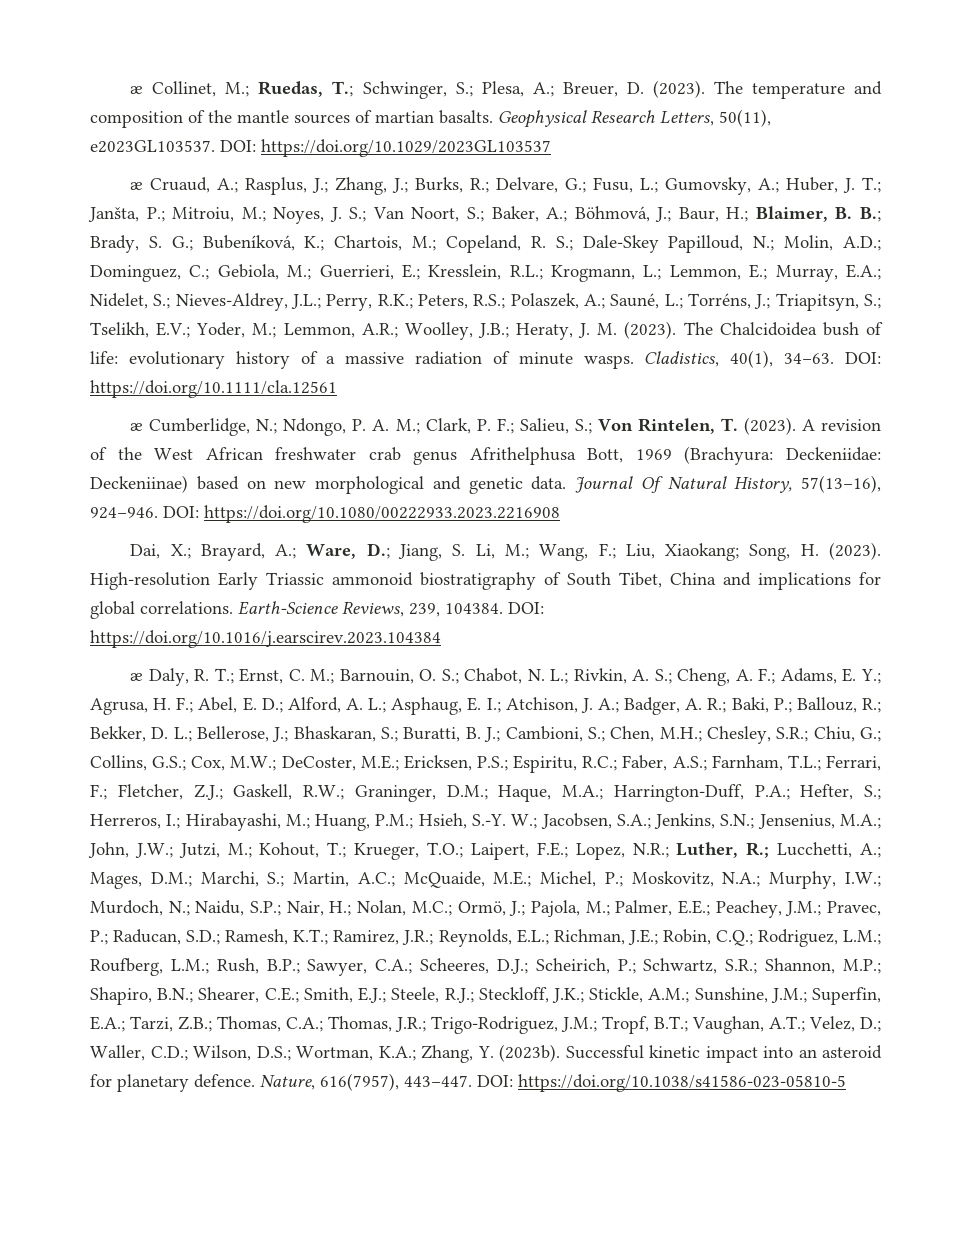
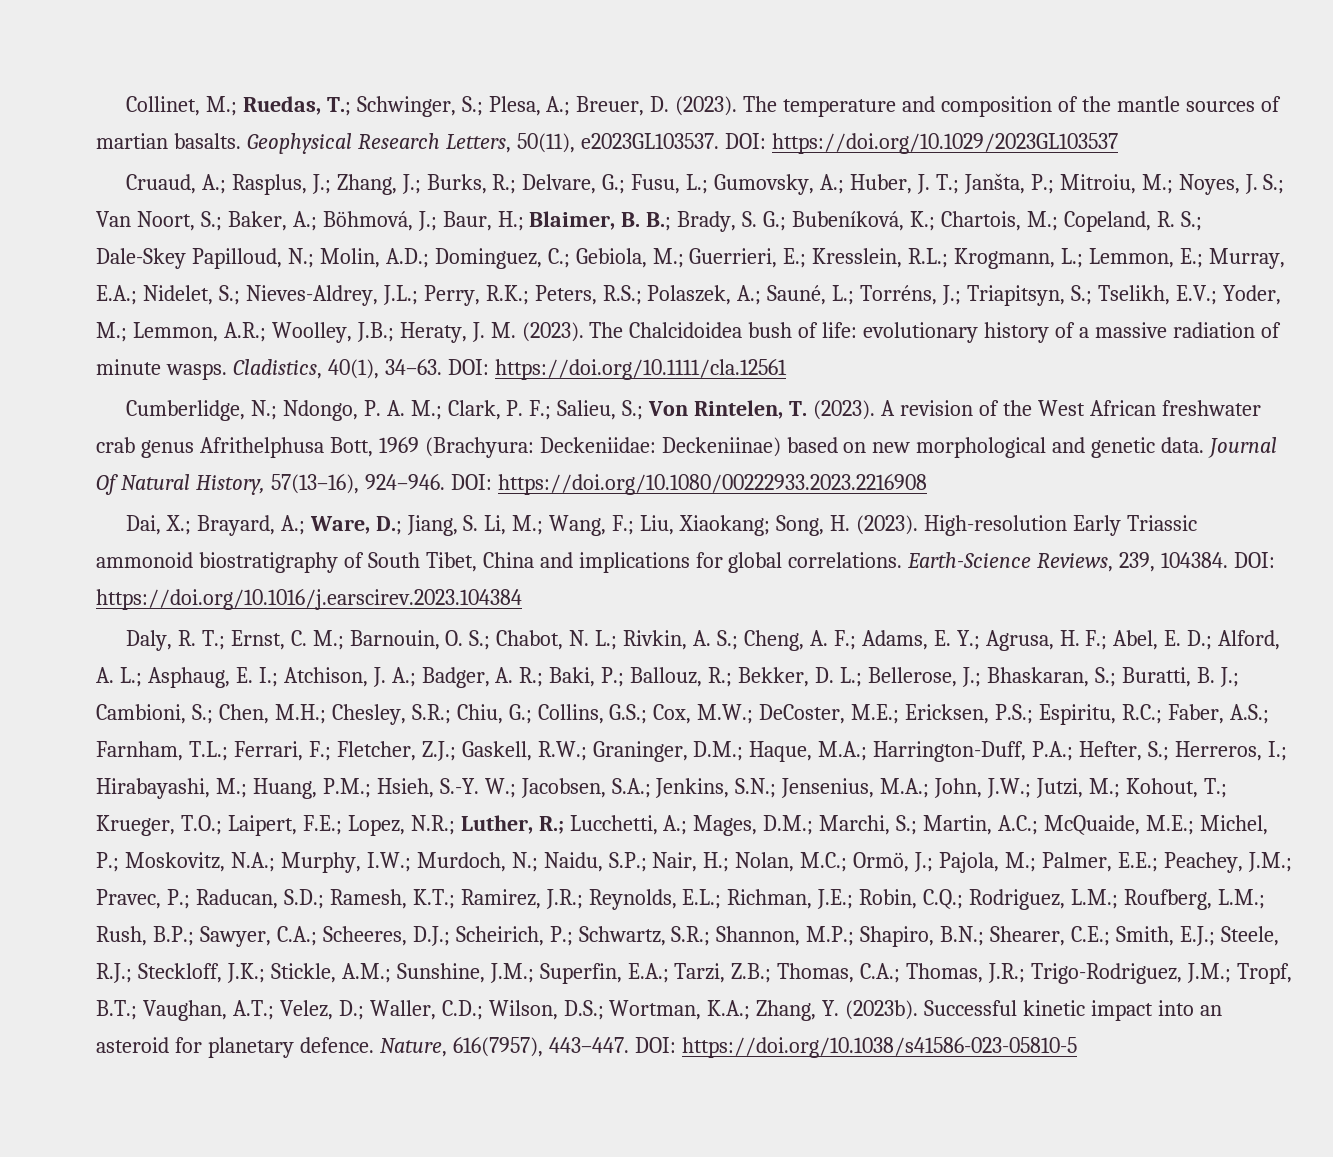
- æ Collinet, M.; Ruedas, T.; Schwinger, S.; Plesa, A.; Breuer, D. (2023).
+ Collinet, M.; Ruedas, T.; Schwinger, S.; Plesa, A.; Breuer, D. (2023).
- æ Cruaud, A.;
+ Cruaud, A.;
- æ Cumberlidge, N.; Ndongo, P. A. M.; Clark, P. F.; Salieu, S.; Von Rintelen, T. (2023).
+ Cumberlidge, N.; Ndongo, P. A. M.; Clark, P. F.; Salieu, S.; Von Rintelen, T. (2023).
- æ Daly, R. T.;
+ Daly, R. T.;

